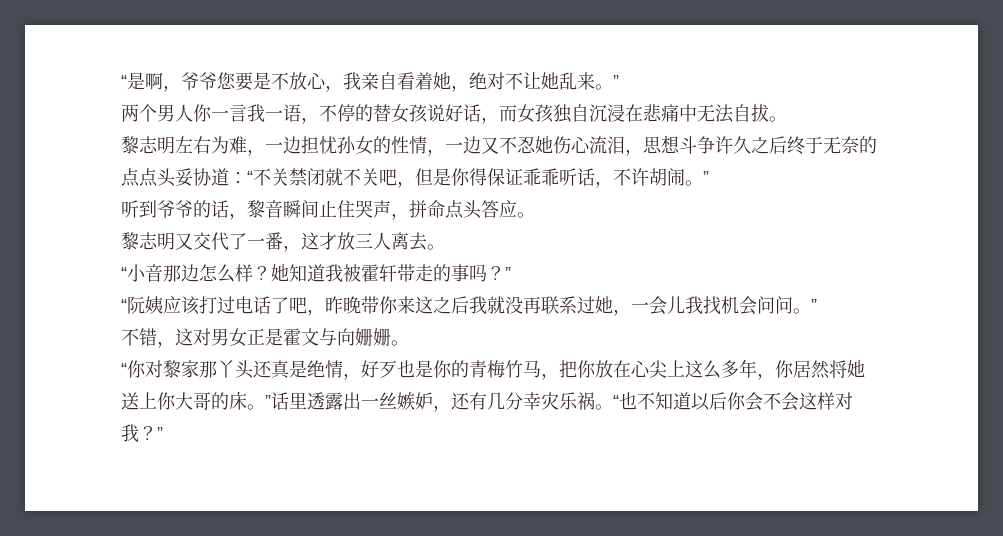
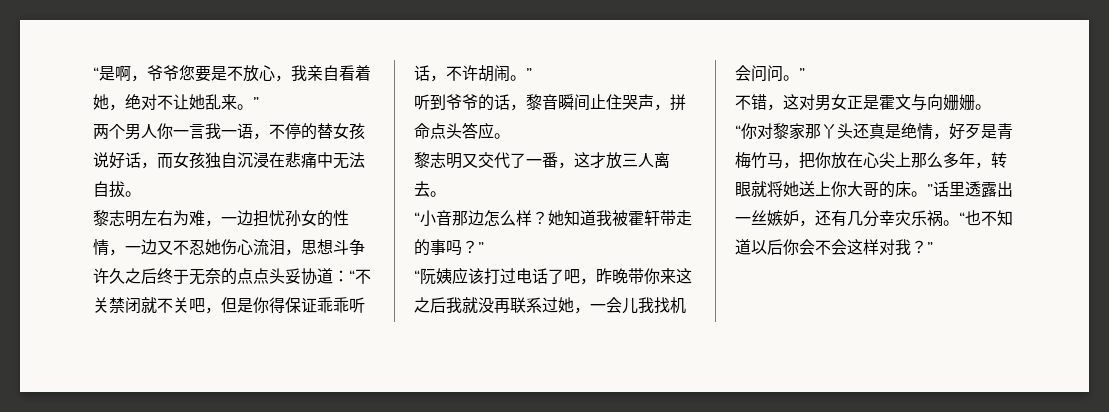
- “你对黎家那丫头还真是绝情，好歹也是你的青梅竹马，把你放在心尖上这么多年，你居然将她送上你大哥的床。”话里透露出一丝嫉妒，还有几分幸灾乐祸。
+ “你对黎家那丫头还真是绝情，好歹是青梅竹马，把你放在心尖上那么多年，转眼就将她送上你大哥的床。”话里透露出一丝嫉妒，还有几分幸灾乐祸。

